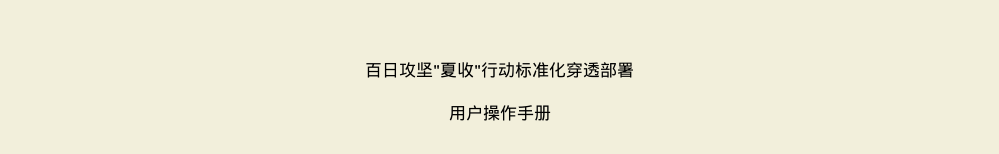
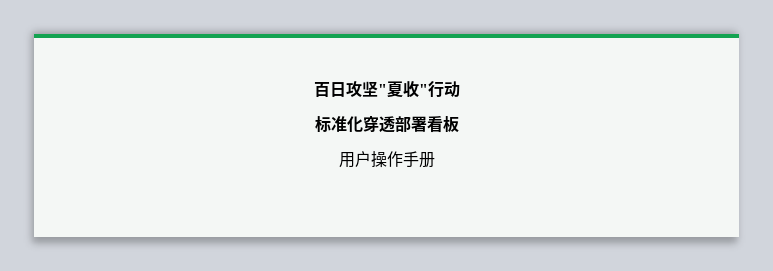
- 百日攻坚"夏收"行动标准化穿透部署
+ 百日攻坚"夏收"行动
+ 标准化穿透部署看板

